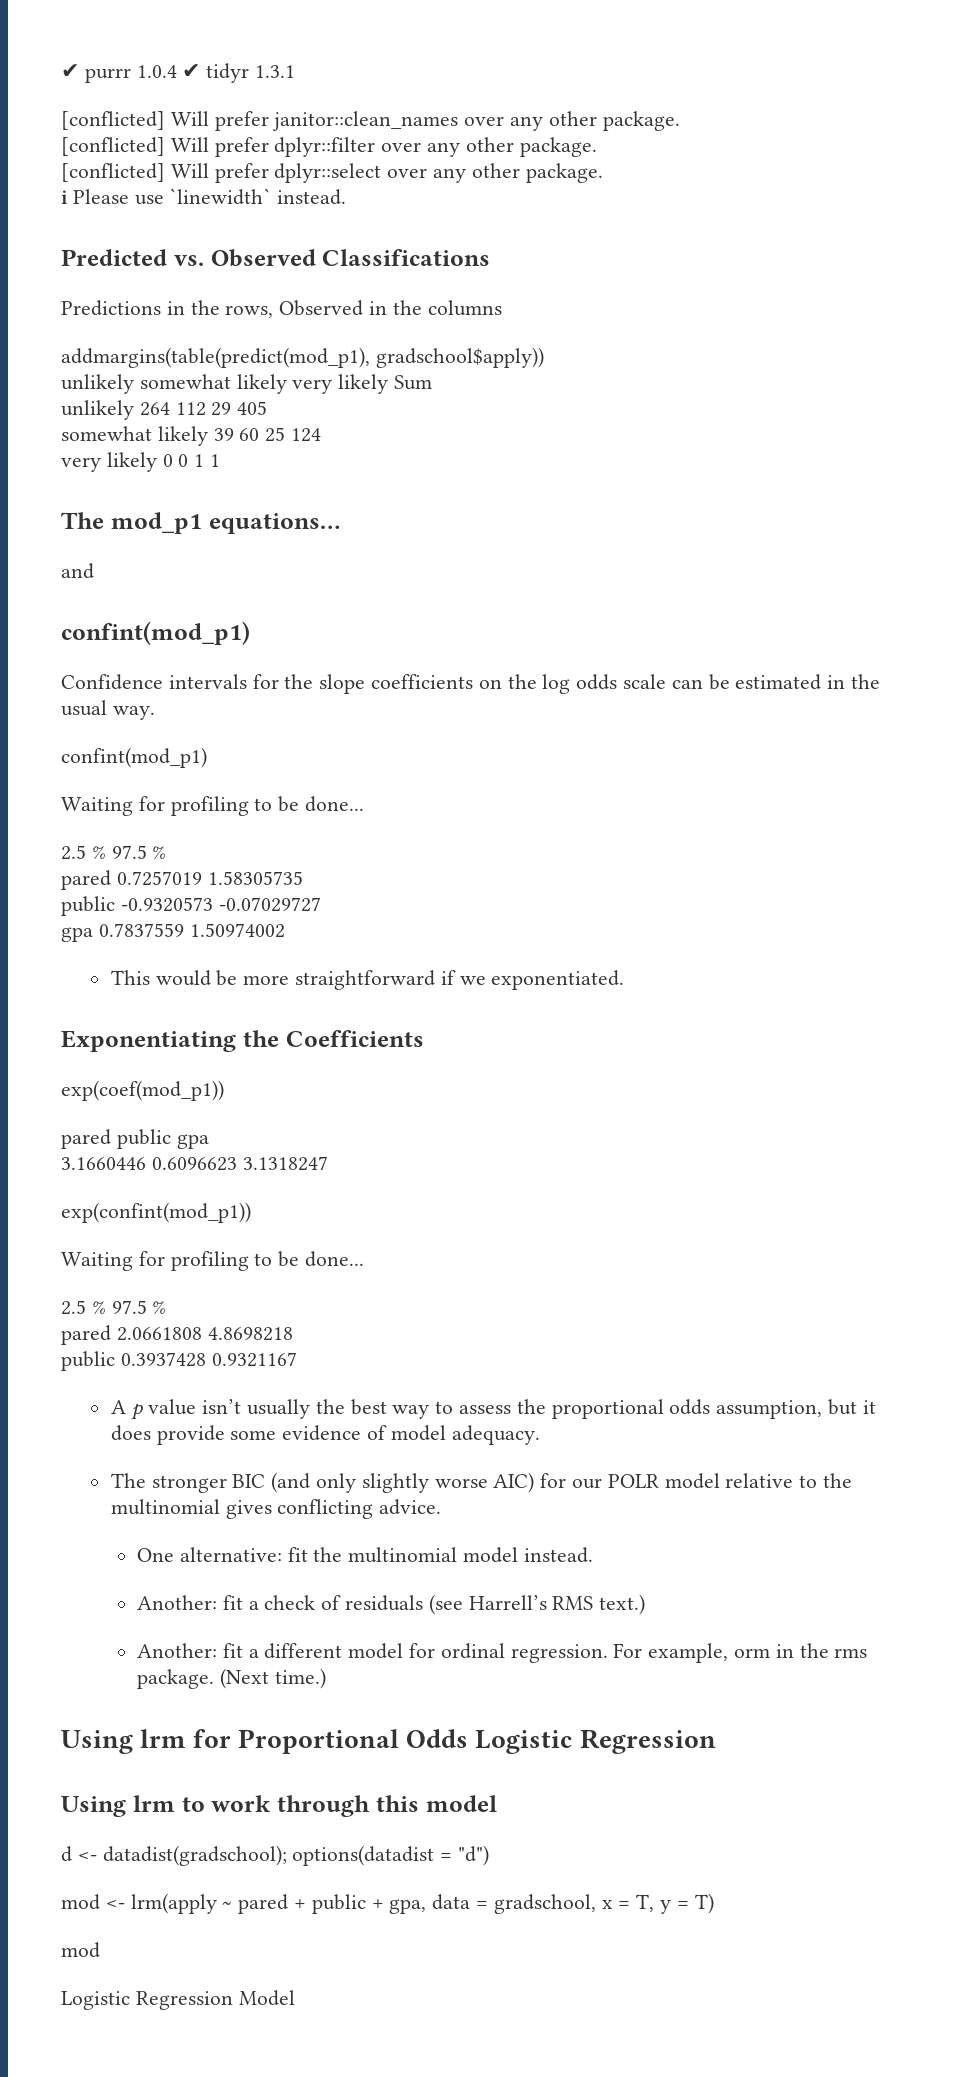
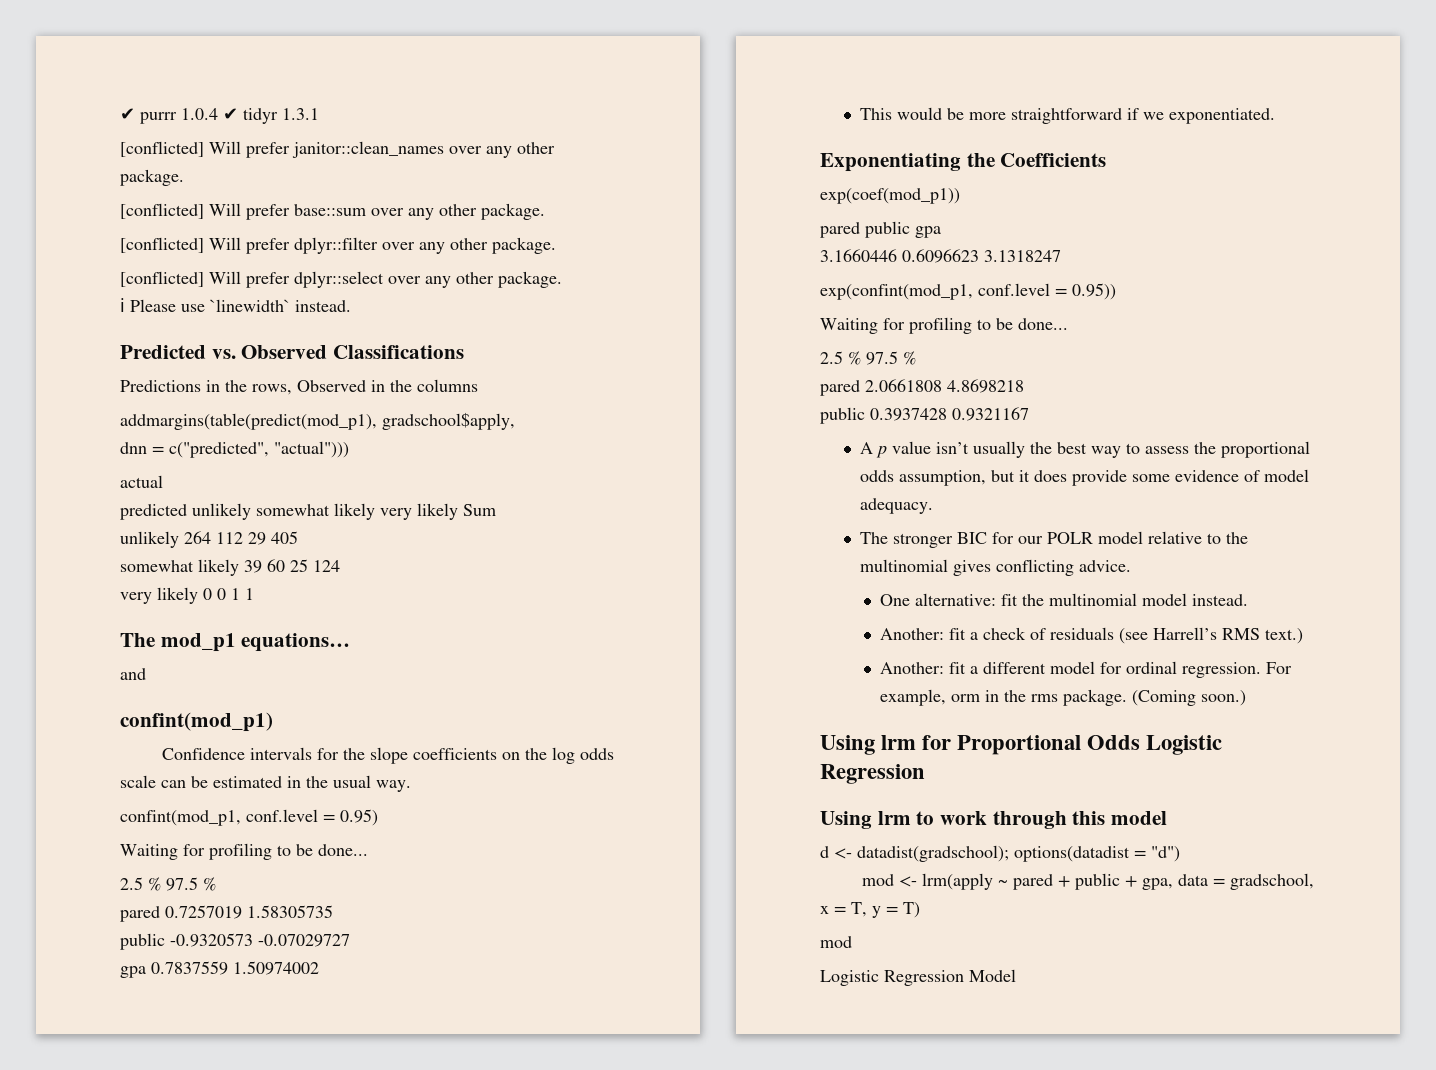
+ [conflicted] Will prefer base::sum over any other package.
- addmargins(table(predict(mod_p1), gradschool$apply))
- unlikely somewhat likely very likely Sum
+ addmargins(table(predict(mod_p1), gradschool$apply,
+ dnn = c("predicted", "actual")))
+ actual
+ predicted unlikely somewhat likely very likely Sum
  Confidence intervals for the slope coefficients on the log odds scale can be estimated in the usual way.
- confint(mod_p1)
+ confint(mod_p1, conf.level = 0.95)
- exp(confint(mod_p1))
+ exp(confint(mod_p1, conf.level = 0.95))
- The stronger BIC (and only slightly worse AIC) for our POLR model relative to the multinomial gives conflicting advice.
+ The stronger BIC for our POLR model relative to the multinomial gives conflicting advice.
- (Next time.)
+ (Coming soon.)

